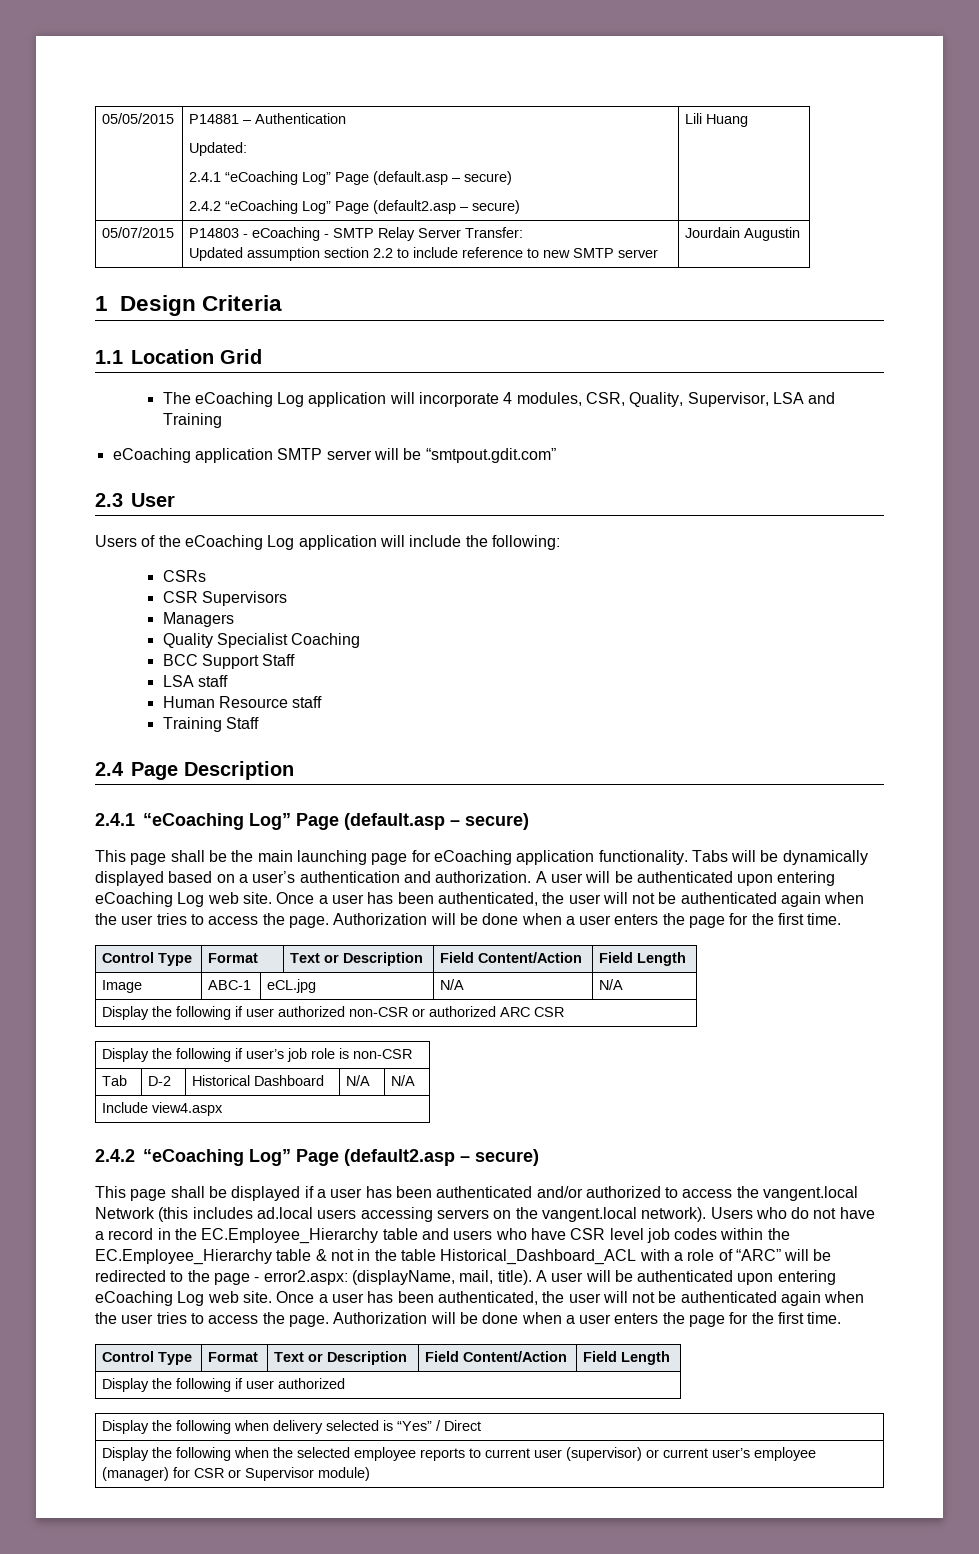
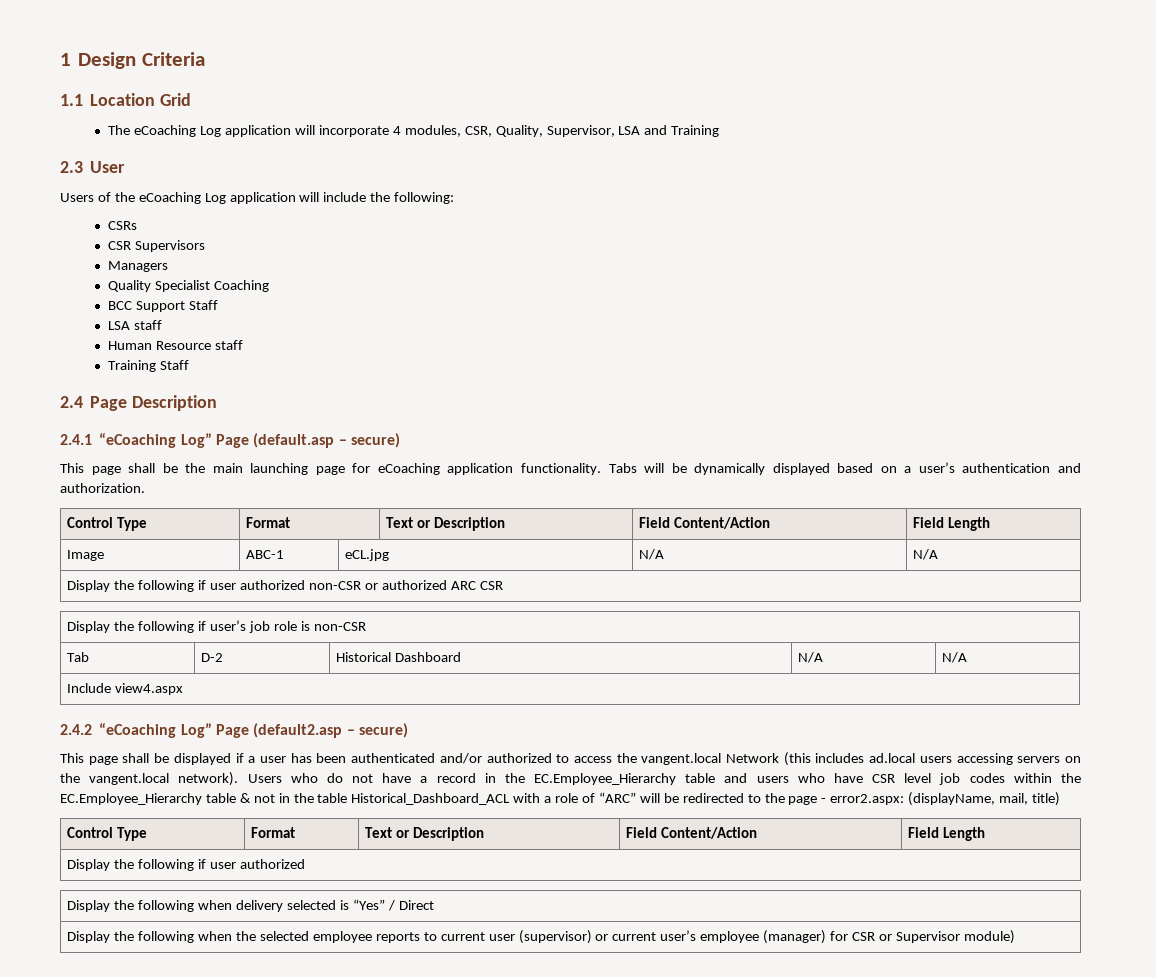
- 05/05/2015 | P14881 – Authentication
- Updated:
- 2.4.1 “eCoaching Log” Page (default.asp – secure)
- 2.4.2 “eCoaching Log” Page (default2.asp – secure) | Lili Huang
- 05/07/2015 | P14803 - eCoaching - SMTP Relay Server Transfer:
- Updated assumption section 2.2 to include reference to new SMTP server | Jourdain Augustin
- eCoaching application SMTP server will be “smtpout.gdit.com”
- Tabs will be dynamically displayed based on a user’s authentication and authorization. A user will be authenticated upon entering eCoaching Log web site. Once a user has been authenticated, the user will not be authenticated again when the user tries to access the page. Authorization will be done when a user enters the page for the first time.
+ Tabs will be dynamically displayed based on a user’s authentication and authorization.
- Users who do not have a record in the EC.Employee_Hierarchy table and users who have CSR level job codes within the EC.Employee_Hierarchy table & not in the table Historical_Dashboard_ACL with a role of “ARC” will be redirected to the page - error2.aspx: (displayName, mail, title). A user will be authenticated upon entering eCoaching Log web site. Once a user has been authenticated, the user will not be authenticated again when the user tries to access the page. Authorization will be done when a user enters the page for the first time.
+ Users who do not have a record in the EC.Employee_Hierarchy table and users who have CSR level job codes within the EC.Employee_Hierarchy table & not in the table Historical_Dashboard_ACL with a role of “ARC” will be redirected to the page - error2.aspx: (displayName, mail, title)

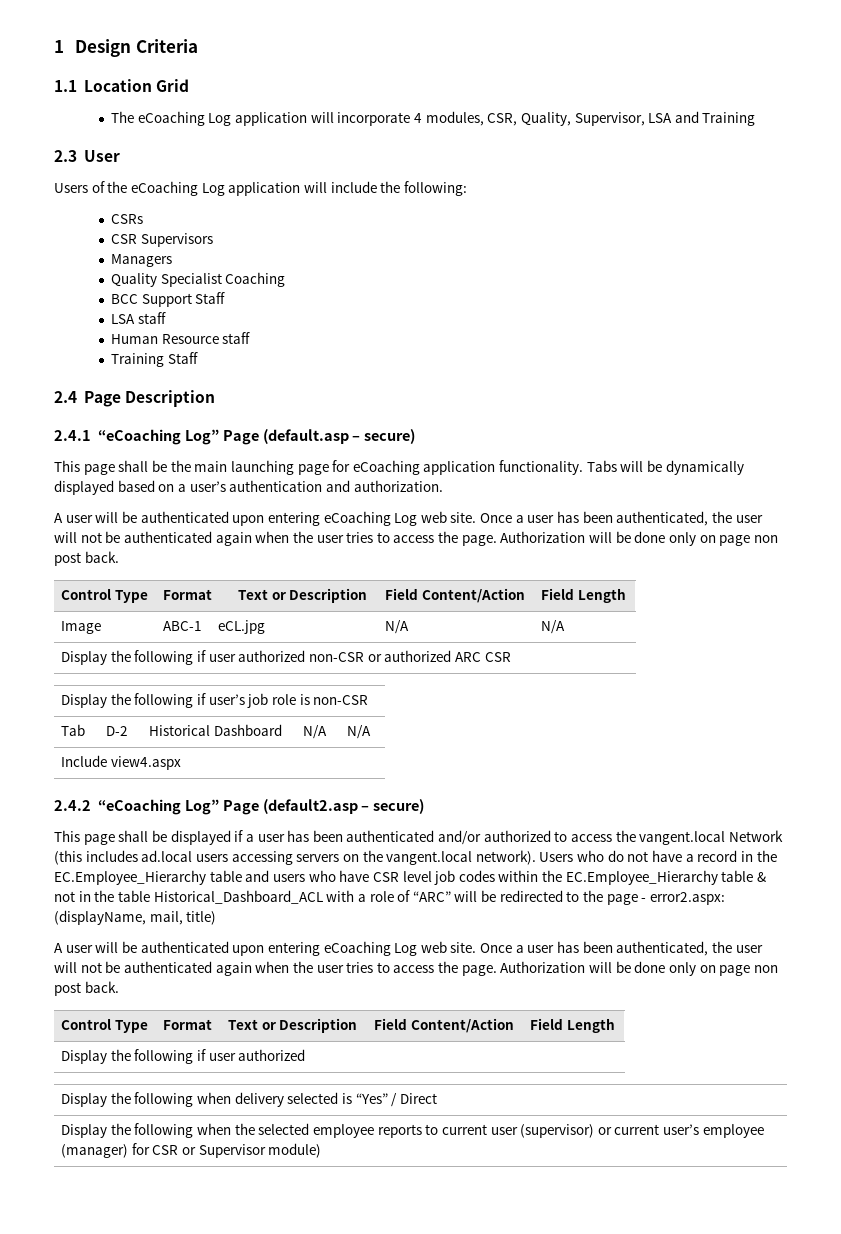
  Tabs will be dynamically displayed based on a user’s authentication and authorization.
+ A user will be authenticated upon entering eCoaching Log web site. Once a user has been authenticated, the user will not be authenticated again when the user tries to access the page. Authorization will be done only on page non post back.
  Users who do not have a record in the EC.Employee_Hierarchy table and users who have CSR level job codes within the EC.Employee_Hierarchy table & not in the table Historical_Dashboard_ACL with a role of “ARC” will be redirected to the page - error2.aspx: (displayName, mail, title)
+ A user will be authenticated upon entering eCoaching Log web site. Once a user has been authenticated, the user will not be authenticated again when the user tries to access the page. Authorization will be done only on page non post back.

